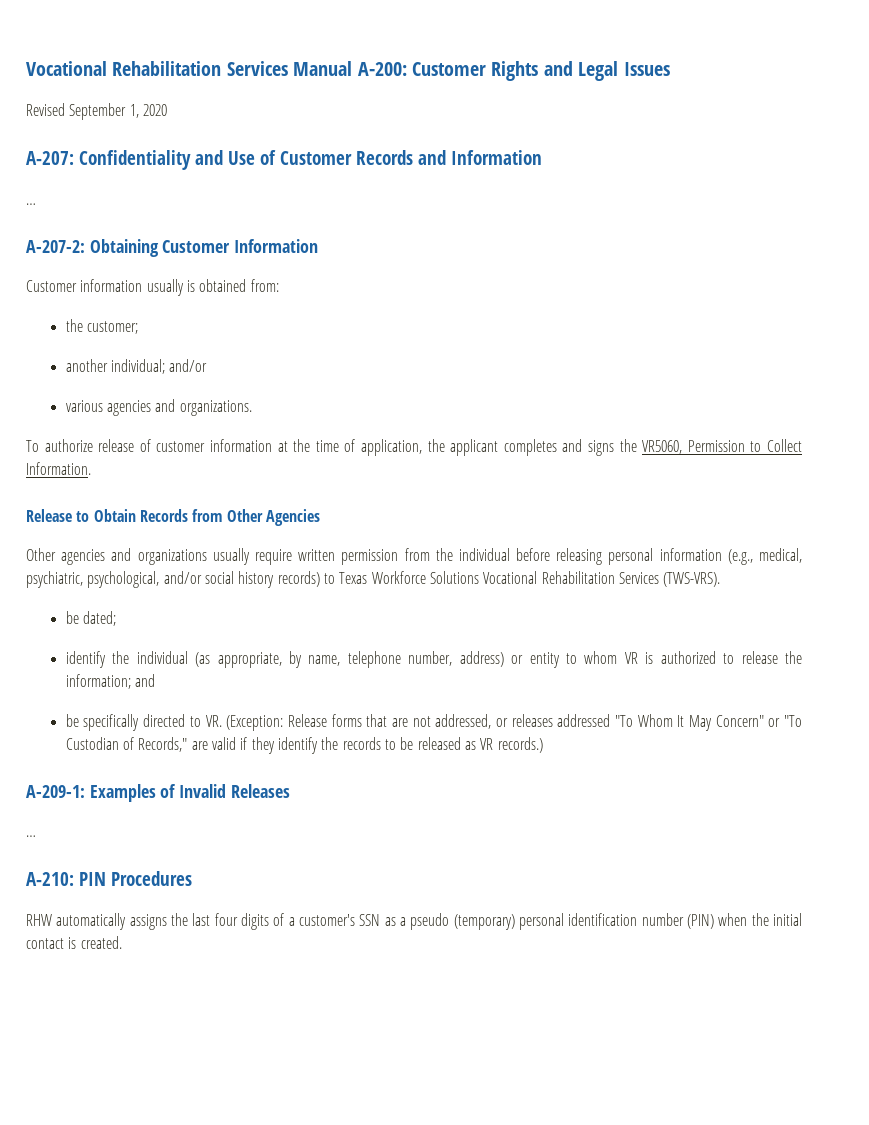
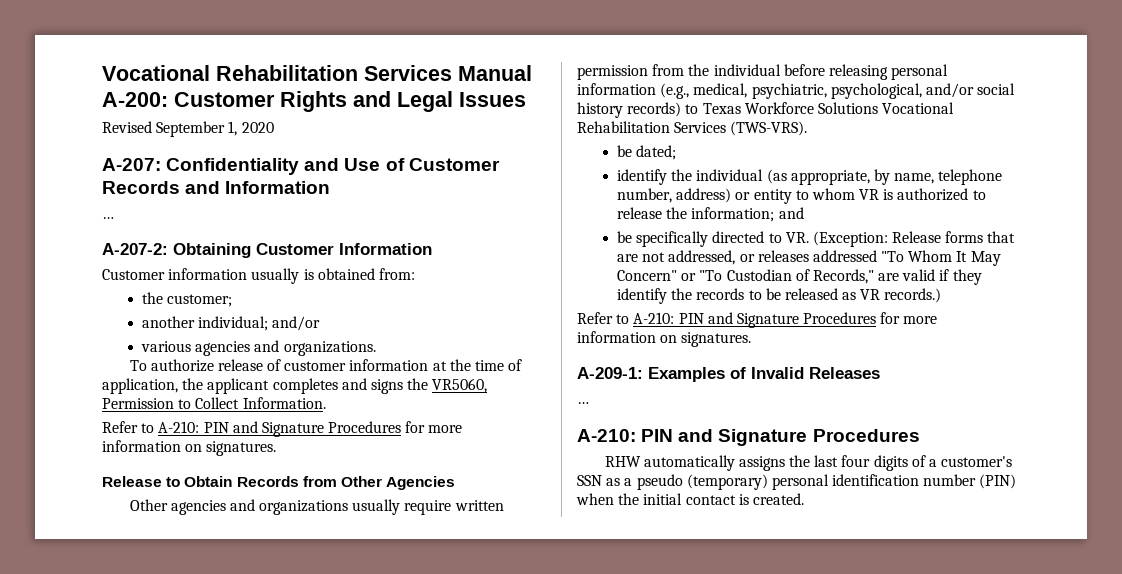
  To authorize release of customer information at the time of application, the applicant completes and signs the VR5060, Permission to Collect Information.
+ Refer to A-210: PIN and Signature Procedures for more information on signatures.
  be specifically directed to VR. (Exception: Release forms that are not addressed, or releases addressed "To Whom It May Concern" or "To Custodian of Records," are valid if they identify the records to be released as VR records.)
+ Refer to A-210: PIN and Signature Procedures for more information on signatures.
  A-209-1: Examples of Invalid Releases
  …
- A-210: PIN Procedures
+ A-210: PIN and Signature Procedures

